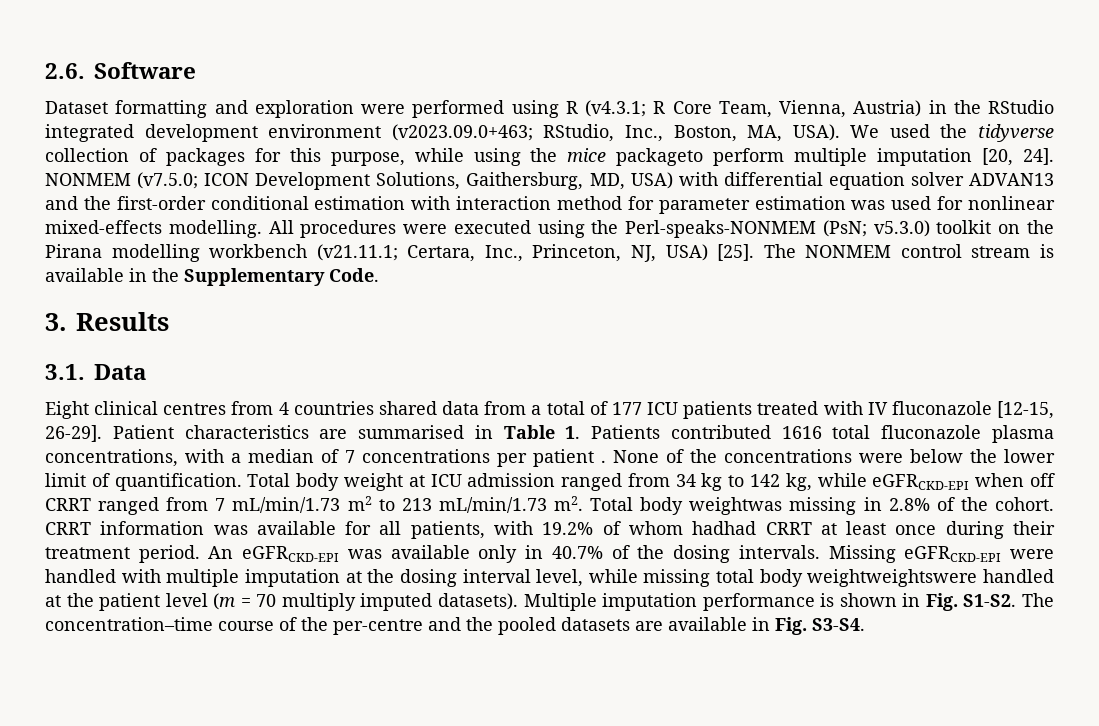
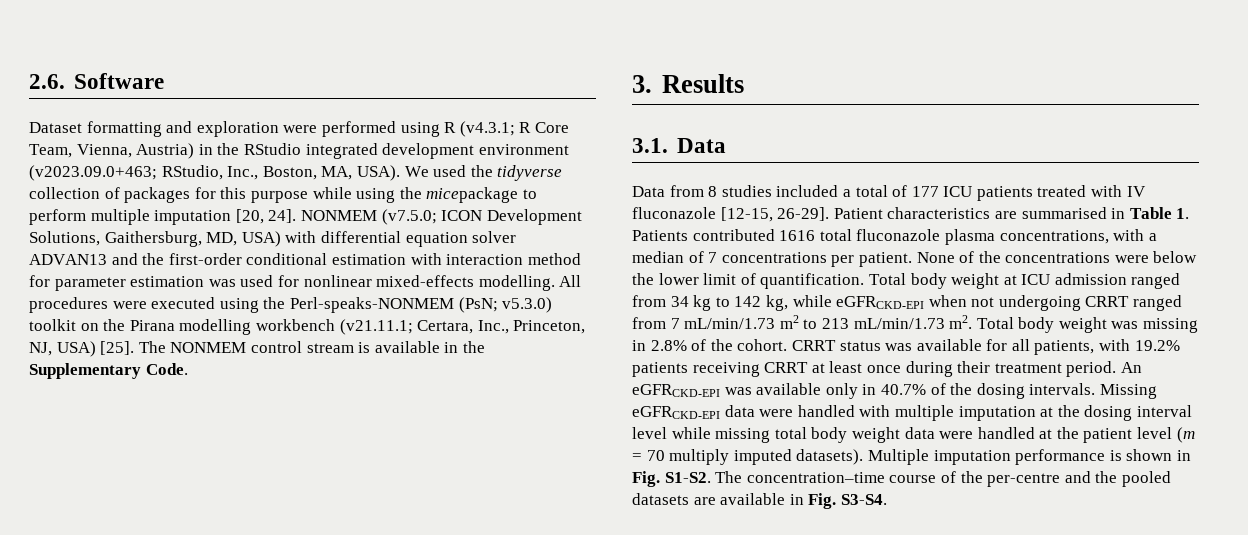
- We used the tidyverse collection of packages for this purpose, while using the mice packageto perform multiple imputation [20, 24].
+ We used the tidyverse collection of packages for this purpose while using the micepackage to perform multiple imputation [20, 24].
- Eight clinical centres from 4 countries shared data from a total of 177 ICU patients treated with IV fluconazole [12-15, 26-29].
+ Data from 8 studies included a total of 177 ICU patients treated with IV fluconazole [12-15, 26-29].
- Patient characteristics are summarised in Table 1. Patients contributed 1616 total fluconazole plasma concentrations, with a median of 7 concentrations per patient .
+ Patient characteristics are summarised in Table 1. Patients contributed 1616 total fluconazole plasma concentrations, with a median of 7 concentrations per patient.
- Total body weight at ICU admission ranged from 34 kg to 142 kg, while eGFRCKD-EPI when off CRRT ranged from 7 mL/min/1.73 m2 to 213 mL/min/1.73 m2.
+ Total body weight at ICU admission ranged from 34 kg to 142 kg, while eGFRCKD-EPI when not undergoing CRRT ranged from 7 mL/min/1.73 m2 to 213 mL/min/1.73 m2.
- Total body weightwas missing in 2.8% of the cohort.
+ Total body weight was missing in 2.8% of the cohort.
- CRRT information was available for all patients, with 19.2% of whom hadhad CRRT at least once during their treatment period.
+ CRRT status was available for all patients, with 19.2% patients receiving CRRT at least once during their treatment period.
- Missing eGFRCKD-EPI were handled with multiple imputation at the dosing interval level, while missing total body weightweightswere handled at the patient level (m = 70 multiply imputed datasets).
+ Missing eGFRCKD-EPI data were handled with multiple imputation at the dosing interval level while missing total body weight data were handled at the patient level (m = 70 multiply imputed datasets).

